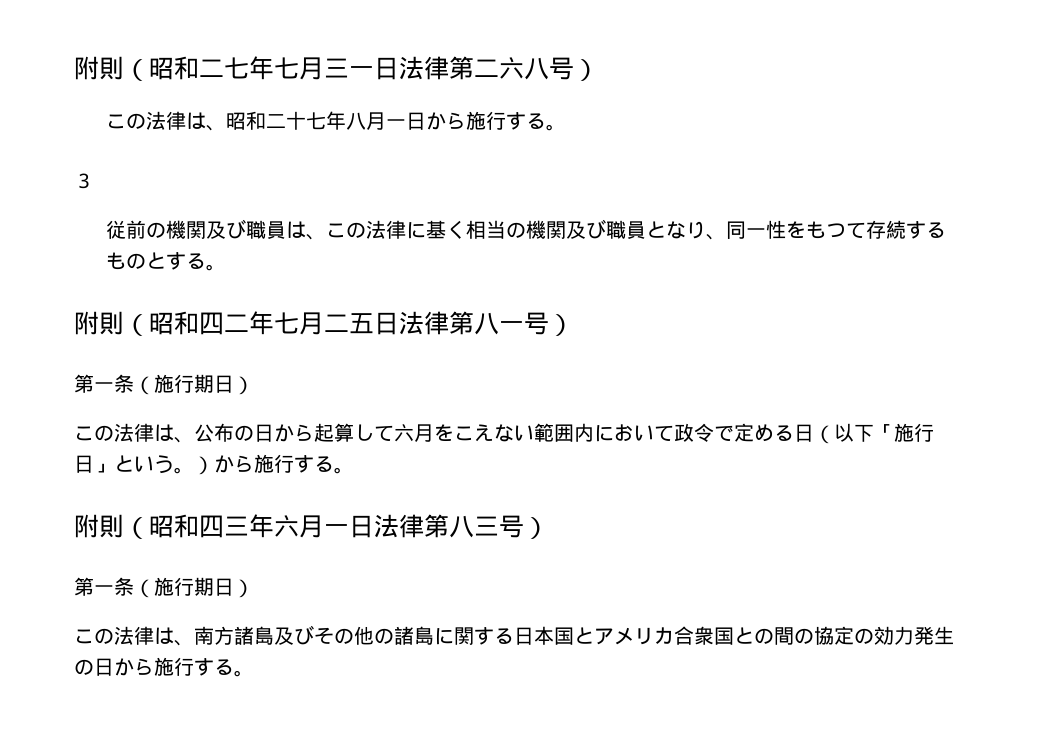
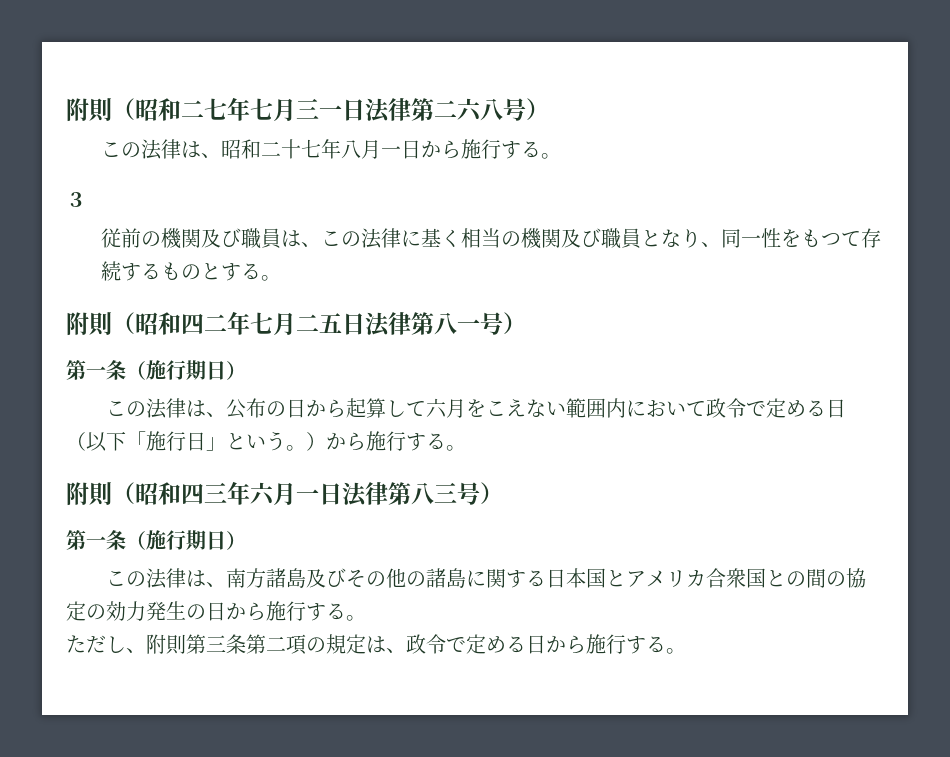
+ ただし、附則第三条第二項の規定は、政令で定める日から施行する。

